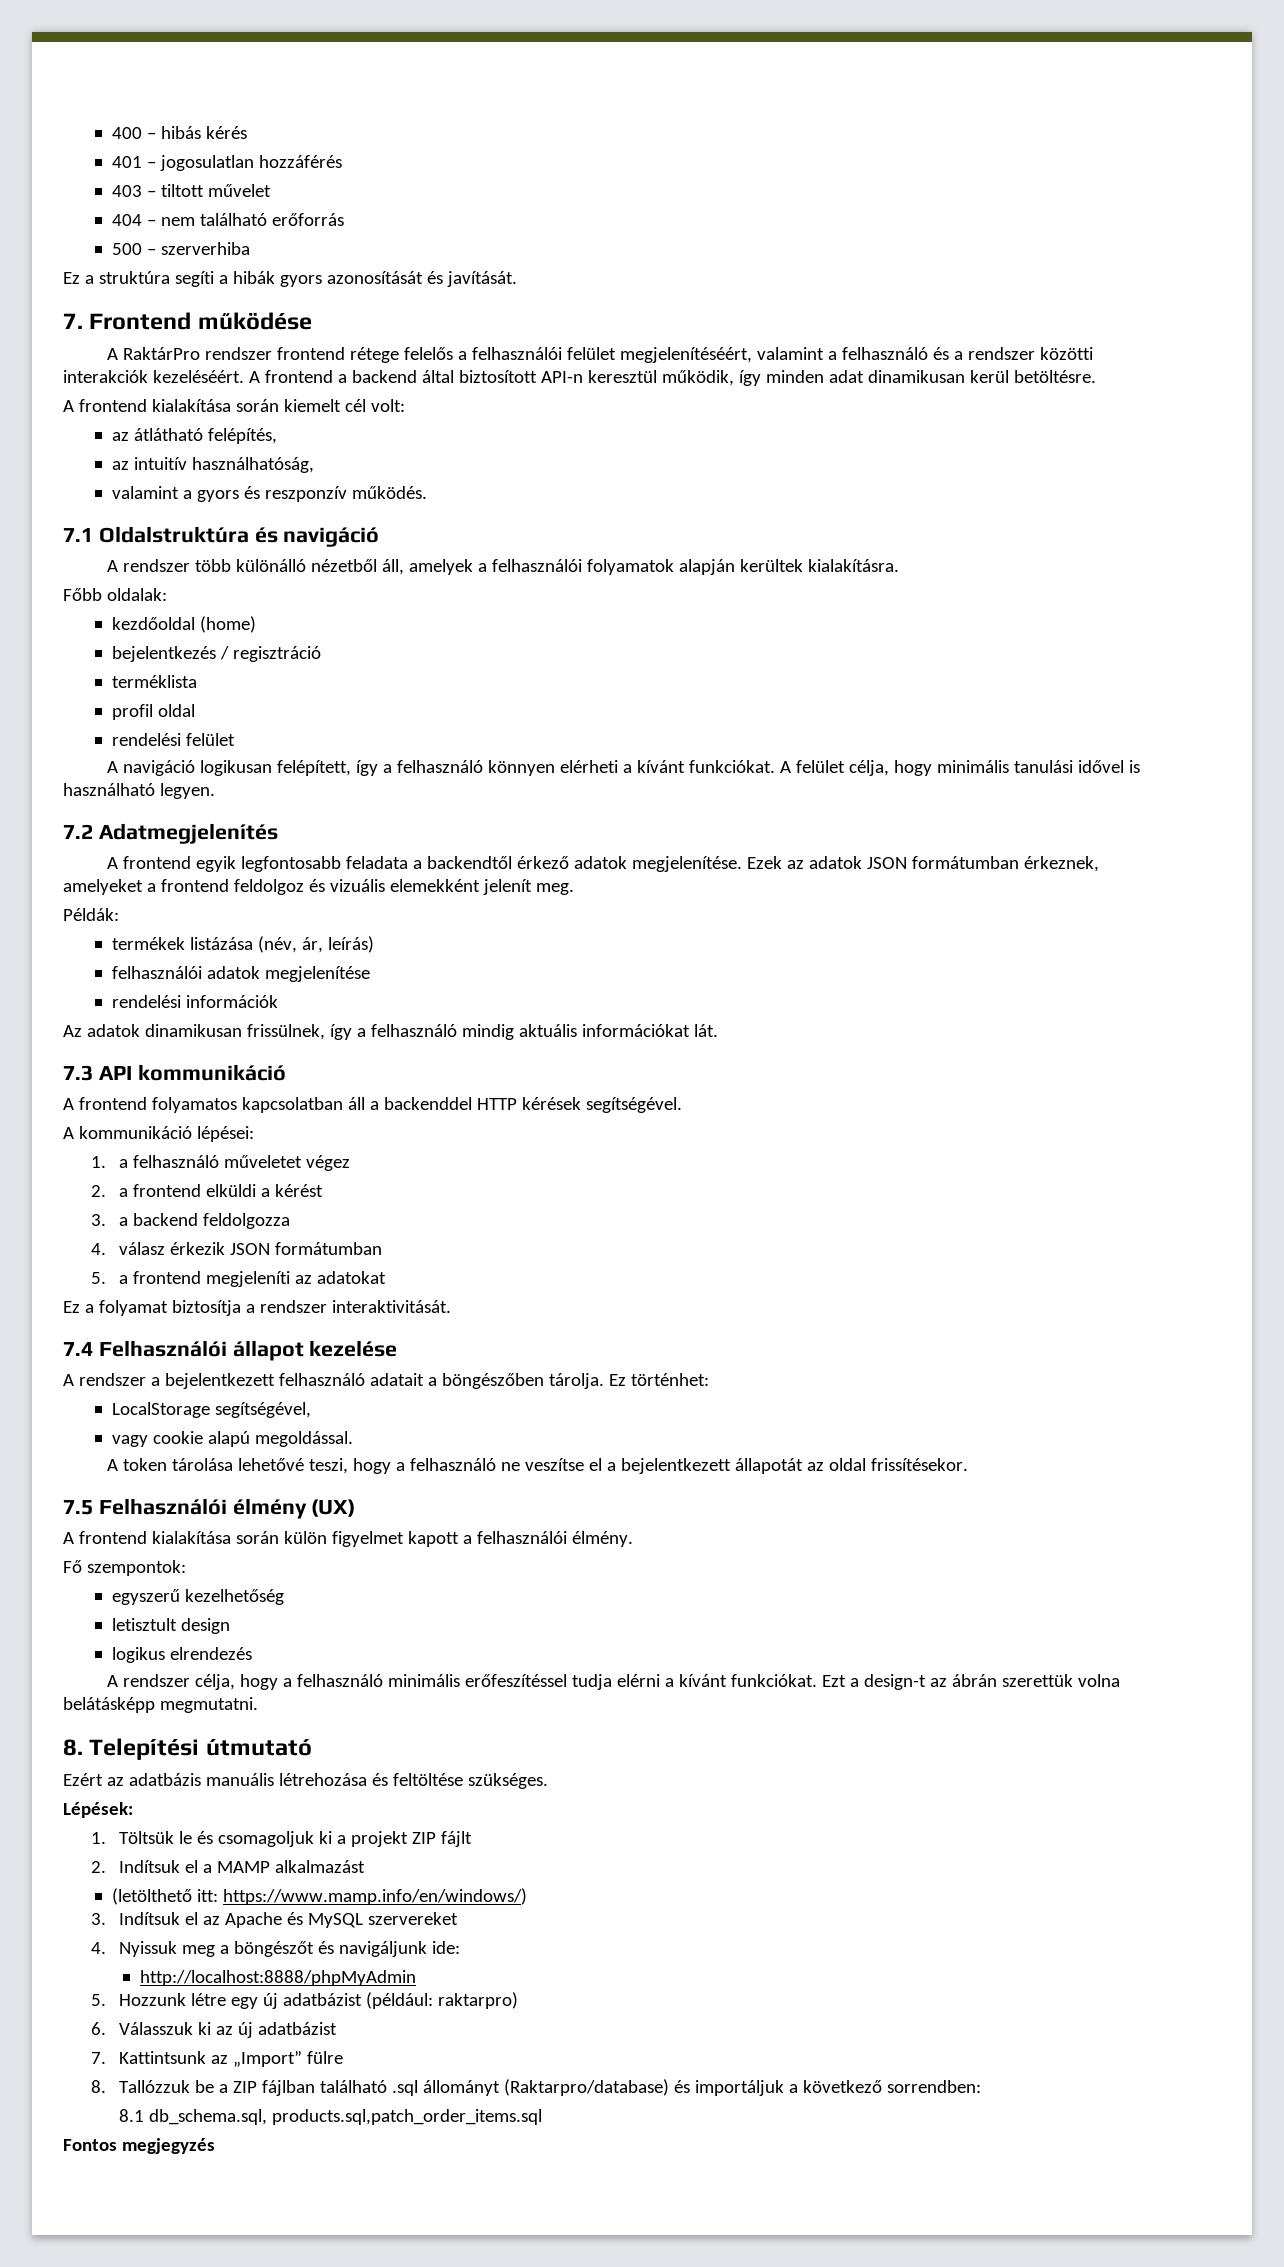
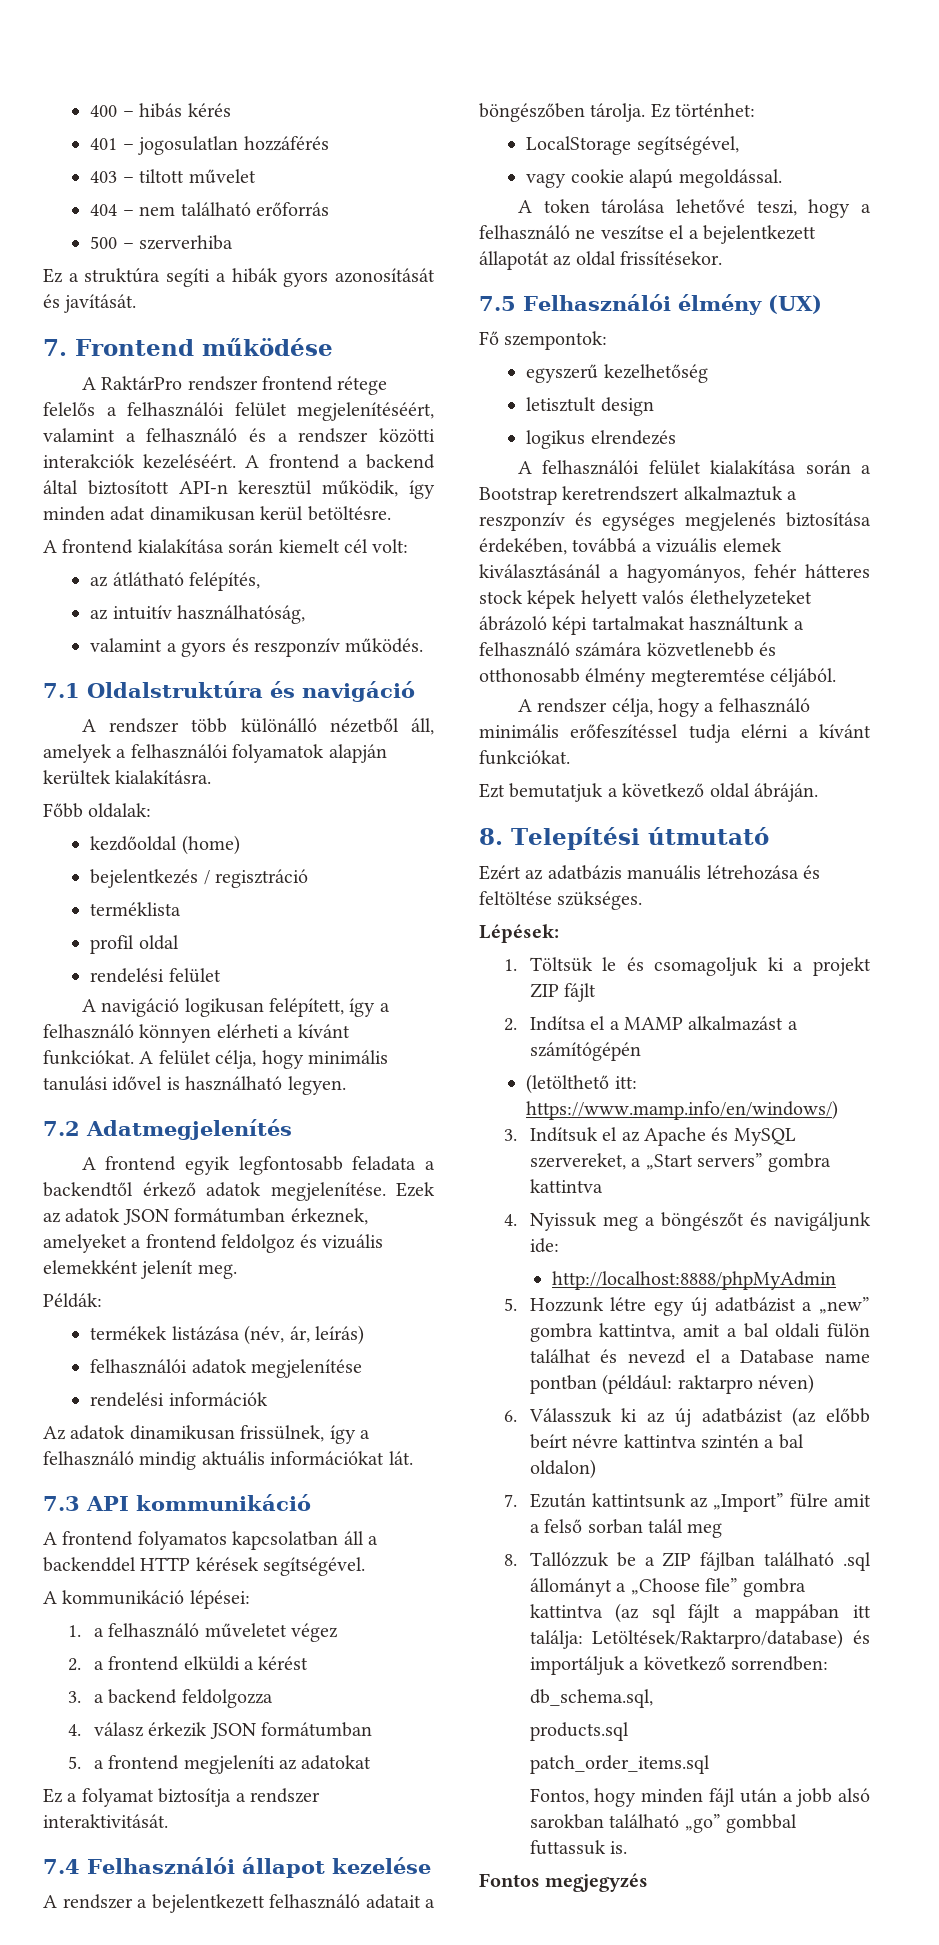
- A frontend kialakítása során külön figyelmet kapott a felhasználói élmény.
+ A felhasználói felület kialakítása során a Bootstrap keretrendszert alkalmaztuk a reszponzív és egységes megjelenés biztosítása érdekében, továbbá a vizuális elemek kiválasztásánál a hagyományos, fehér hátteres stock képek helyett valós élethelyzeteket ábrázoló képi tartalmakat használtunk a felhasználó számára közvetlenebb és otthonosabb élmény megteremtése céljából.
- A rendszer célja, hogy a felhasználó minimális erőfeszítéssel tudja elérni a kívánt funkciókat. Ezt a design-t az ábrán szerettük volna belátásképp megmutatni.
+ A rendszer célja, hogy a felhasználó minimális erőfeszítéssel tudja elérni a kívánt funkciókat.
+ Ezt bemutatjuk a következő oldal ábráján.
- 2. Indítsuk el a MAMP alkalmazást
+ 2. Indítsa el a MAMP alkalmazást a számítógépén
- 3. Indítsuk el az Apache és MySQL szervereket
+ 3. Indítsuk el az Apache és MySQL szervereket, a „Start servers” gombra kattintva
- 5. Hozzunk létre egy új adatbázist (például: raktarpro)
+ 5. Hozzunk létre egy új adatbázist a „new” gombra kattintva, amit a bal oldali fülön találhat és nevezd el a Database name pontban (például: raktarpro néven)
- 6. Válasszuk ki az új adatbázist
- 7. Kattintsunk az „Import” fülre
+ 6. Válasszuk ki az új adatbázist (az előbb beírt névre kattintva szintén a bal oldalon)
+ 7. Ezután kattintsunk az „Import” fülre amit a felső sorban talál meg
- 8. Tallózzuk be a ZIP fájlban található .sql állományt (Raktarpro/database) és importáljuk a következő sorrendben:
+ 8. Tallózzuk be a ZIP fájlban található .sql állományt a „Choose file” gombra kattintva (az sql fájlt a mappában itt találja: Letöltések/Raktarpro/database) és importáljuk a következő sorrendben:
- 8.1 db_schema.sql, products.sql,patch_order_items.sql
+ db_schema.sql,
+ products.sql
+ patch_order_items.sql
+ Fontos, hogy minden fájl után a jobb alsó sarokban található „go” gombbal futtassuk is.

